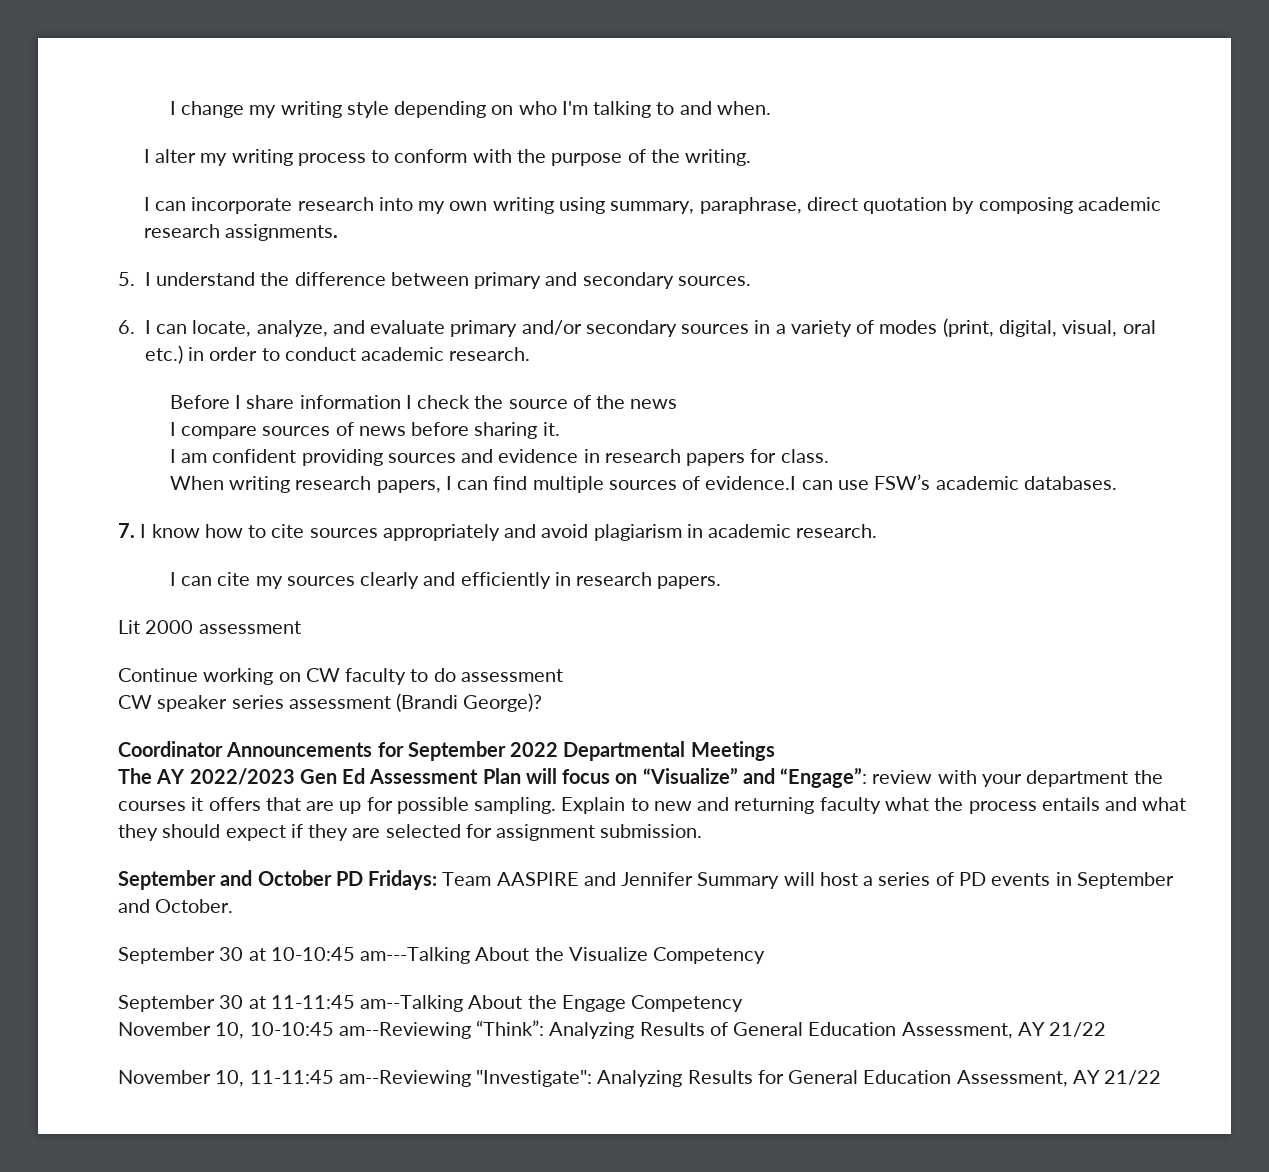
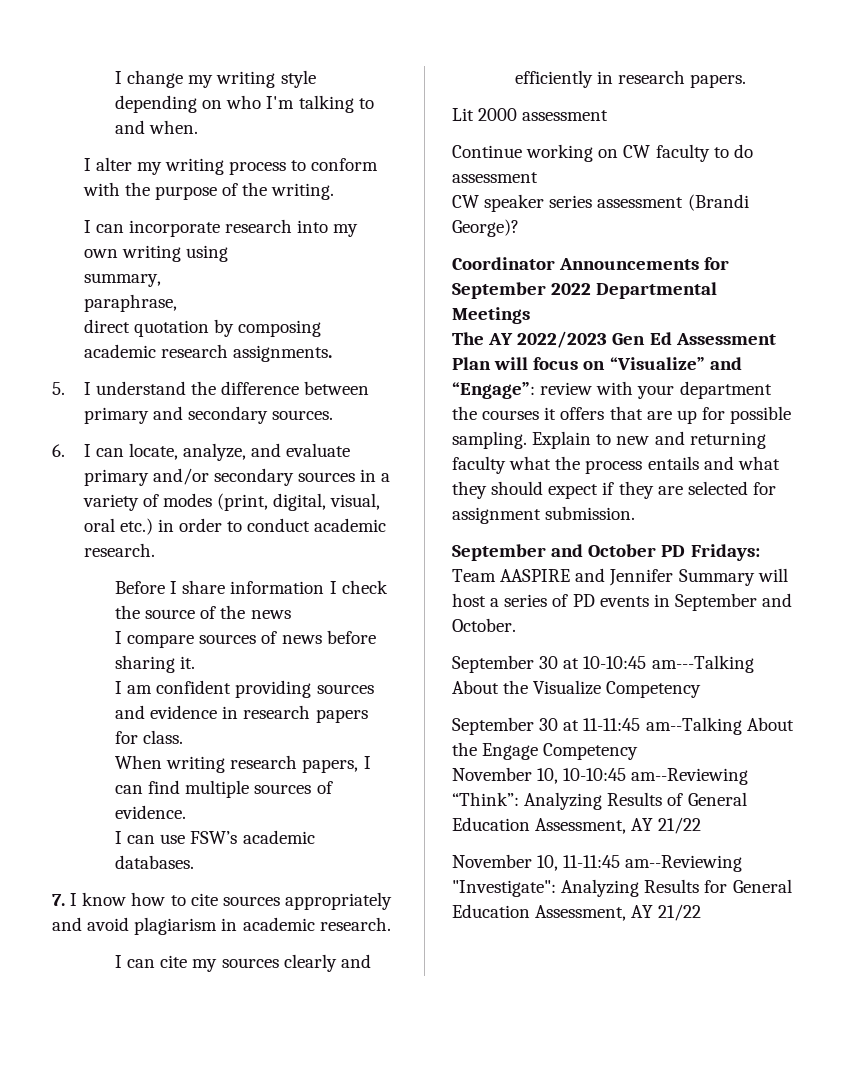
- I can incorporate research into my own writing using summary, paraphrase, direct quotation by composing academic research assignments.
+ I can incorporate research into my own writing using
+ summary,
+ paraphrase,
+ direct quotation by composing academic research assignments.
- When writing research papers, I can find multiple sources of evidence.I can use FSW’s academic databases.
+ When writing research papers, I can find multiple sources of evidence.
+ I can use FSW’s academic databases.

